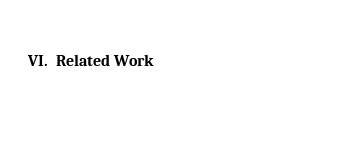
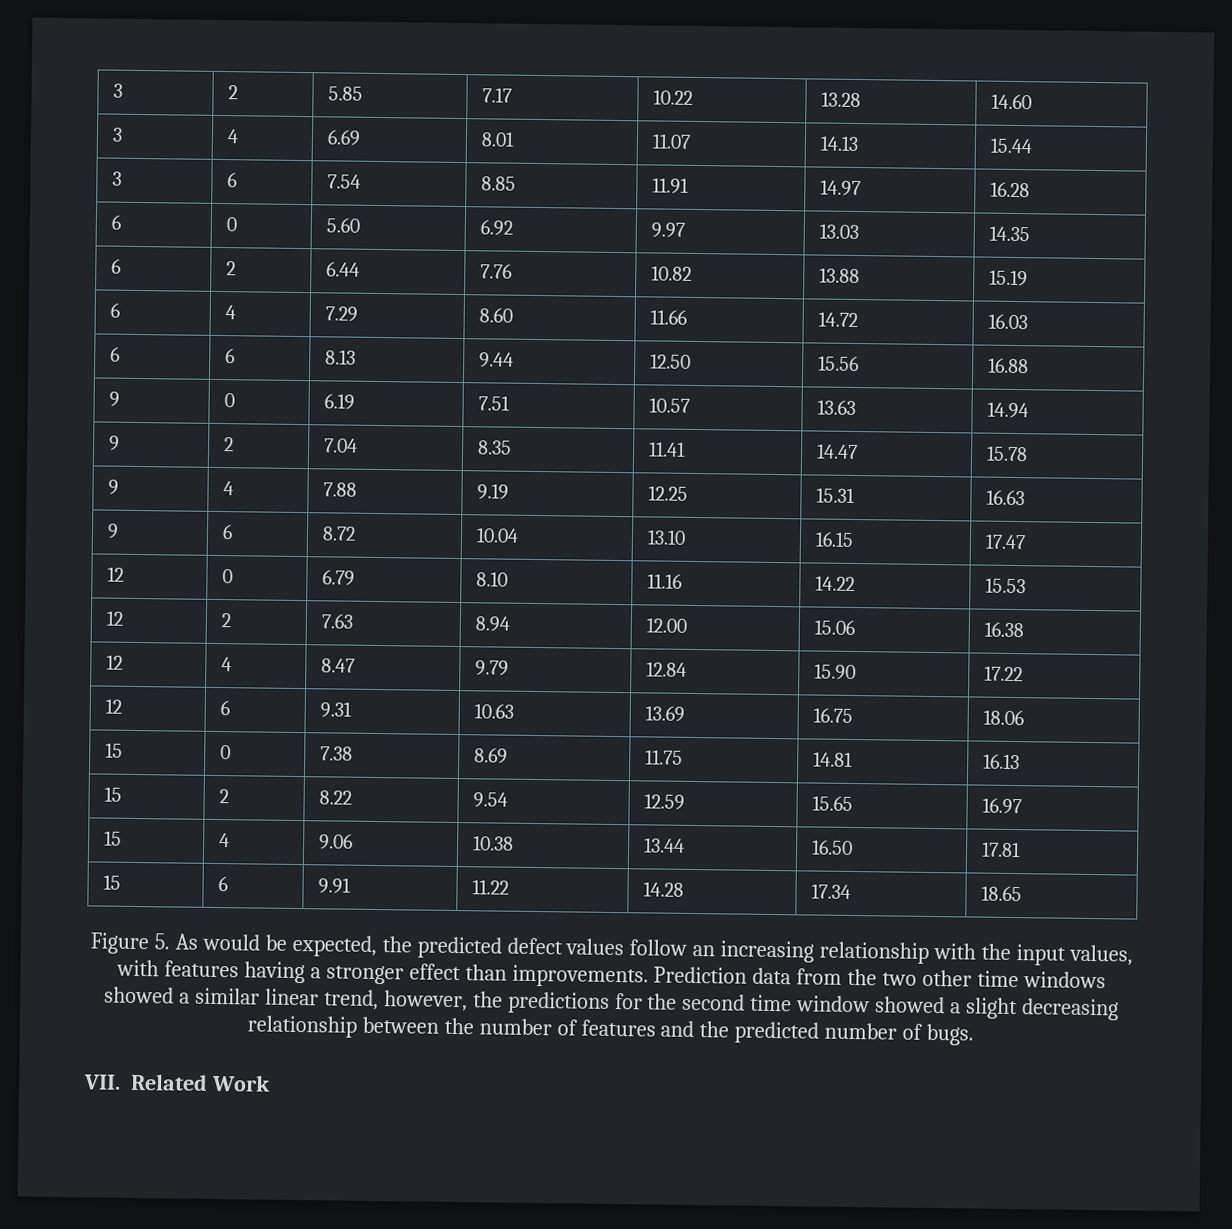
- VI. Related Work
+ 3 | 2 | 5.85 | 7.17 | 10.22 | 13.28 | 14.60
+ 3 | 4 | 6.69 | 8.01 | 11.07 | 14.13 | 15.44
+ 3 | 6 | 7.54 | 8.85 | 11.91 | 14.97 | 16.28
+ 6 | 0 | 5.60 | 6.92 | 9.97 | 13.03 | 14.35
+ 6 | 2 | 6.44 | 7.76 | 10.82 | 13.88 | 15.19
+ 6 | 4 | 7.29 | 8.60 | 11.66 | 14.72 | 16.03
+ 6 | 6 | 8.13 | 9.44 | 12.50 | 15.56 | 16.88
+ 9 | 0 | 6.19 | 7.51 | 10.57 | 13.63 | 14.94
+ 9 | 2 | 7.04 | 8.35 | 11.41 | 14.47 | 15.78
+ 9 | 4 | 7.88 | 9.19 | 12.25 | 15.31 | 16.63
+ 9 | 6 | 8.72 | 10.04 | 13.10 | 16.15 | 17.47
+ 12 | 0 | 6.79 | 8.10 | 11.16 | 14.22 | 15.53
+ 12 | 2 | 7.63 | 8.94 | 12.00 | 15.06 | 16.38
+ 12 | 4 | 8.47 | 9.79 | 12.84 | 15.90 | 17.22
+ 12 | 6 | 9.31 | 10.63 | 13.69 | 16.75 | 18.06
+ 15 | 0 | 7.38 | 8.69 | 11.75 | 14.81 | 16.13
+ 15 | 2 | 8.22 | 9.54 | 12.59 | 15.65 | 16.97
+ 15 | 4 | 9.06 | 10.38 | 13.44 | 16.50 | 17.81
+ 15 | 6 | 9.91 | 11.22 | 14.28 | 17.34 | 18.65
+ Figure 5. As would be expected, the predicted defect values follow an increasing relationship with the input values, with features having a stronger effect than improvements. Prediction data from the two other time windows showed a similar linear trend, however, the predictions for the second time window showed a slight decreasing relationship between the number of features and the predicted number of bugs.
+ VII. Related Work

